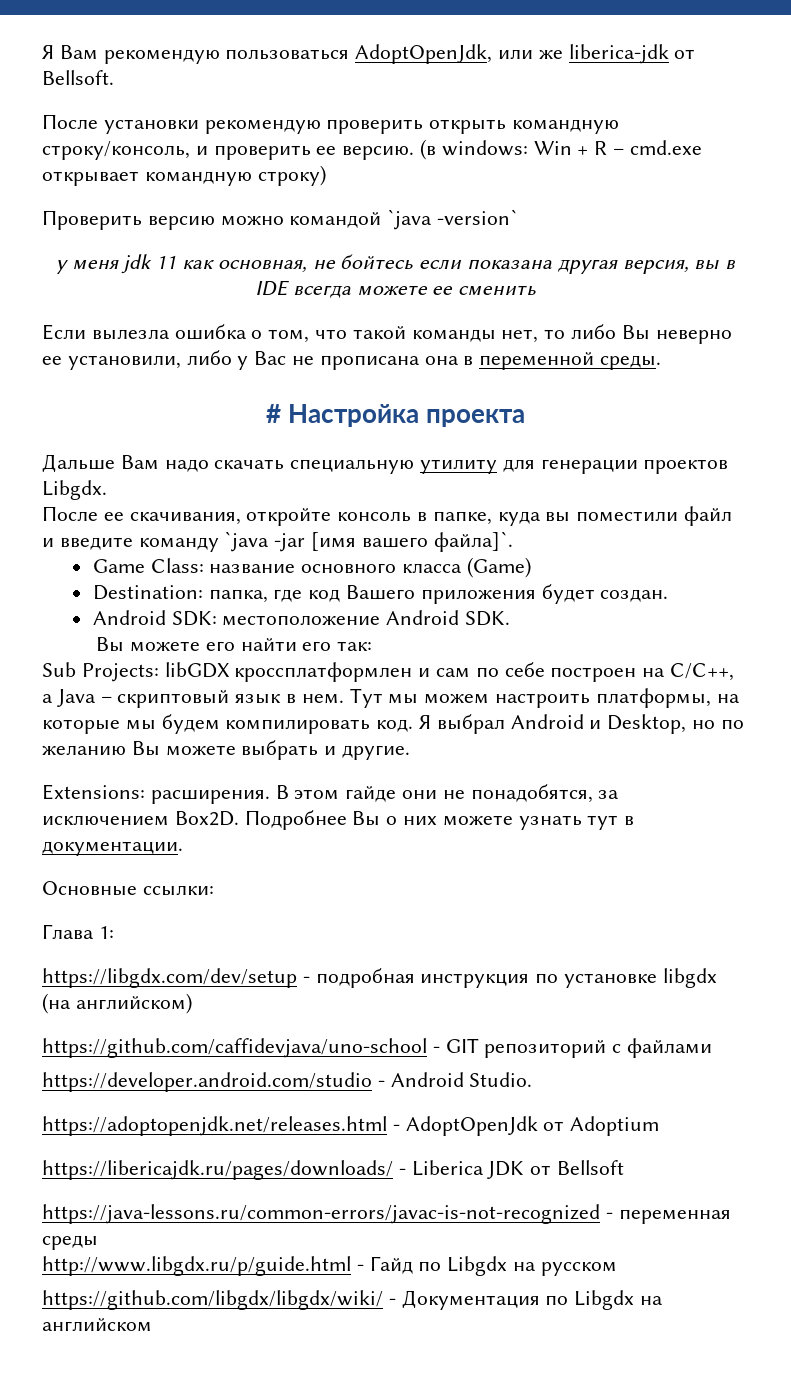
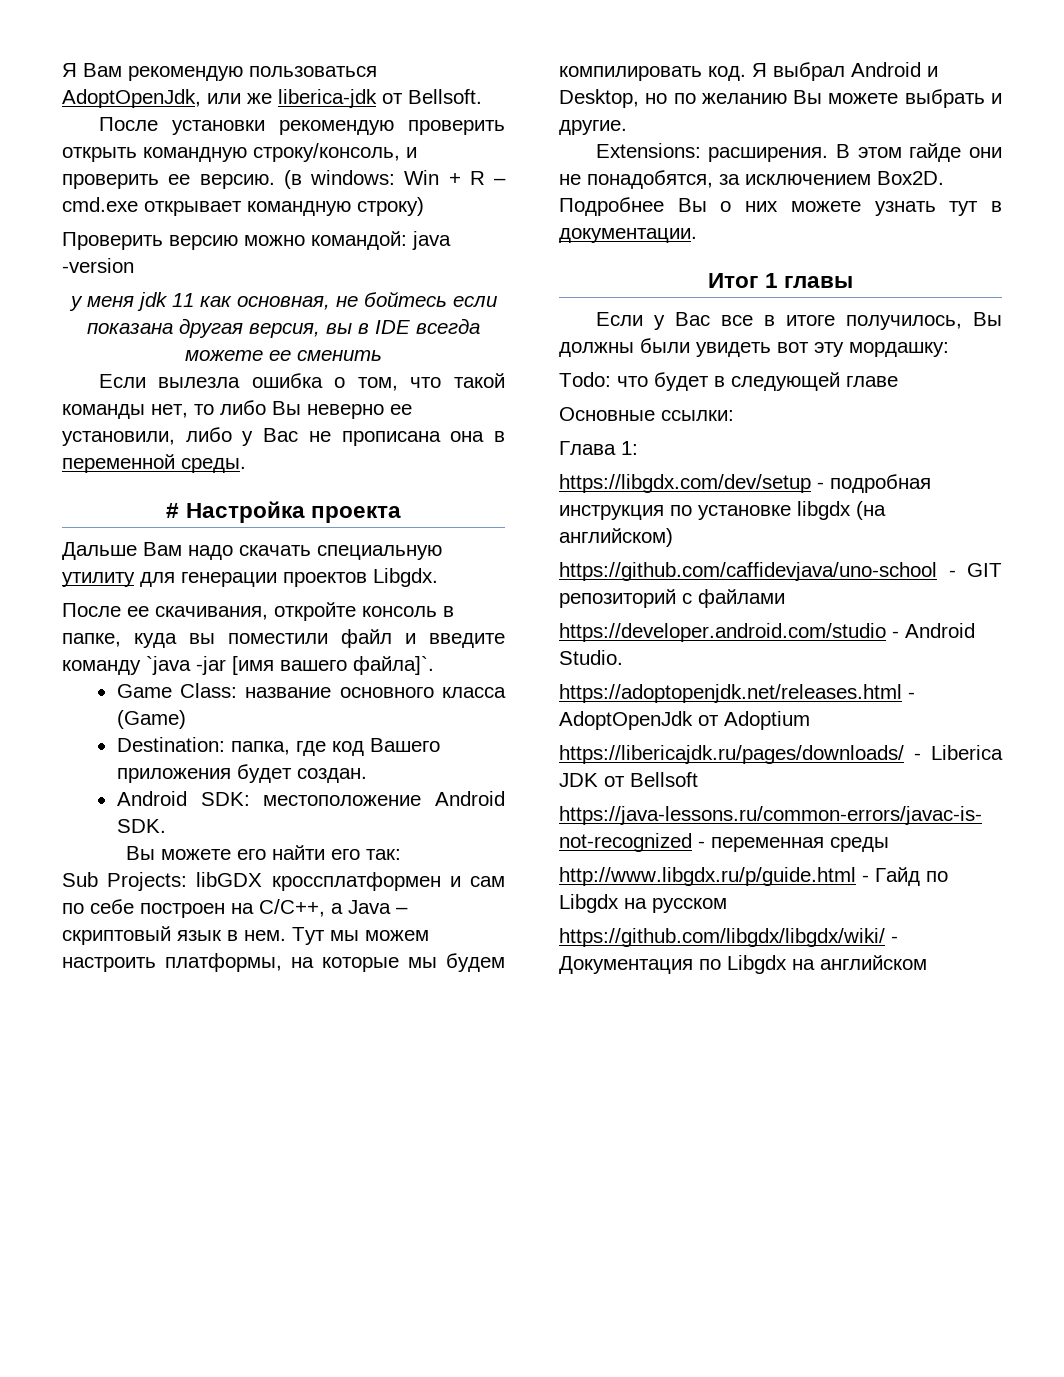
- Проверить версию можно командой `java -version`
+ Проверить версию можно командой: java -version
- Sub Projects: libGDX кроссплатформлен и сам по себе построен на C/C++, а Java – скриптовый язык в нем.
+ Sub Projects: libGDX кроссплатформен и сам по себе построен на C/C++, а Java – скриптовый язык в нем.
+ Итог 1 главы
+ Если у Вас все в итоге получилось, Вы должны были увидеть вот эту мордашку:
+ Todo: что будет в следующей главе

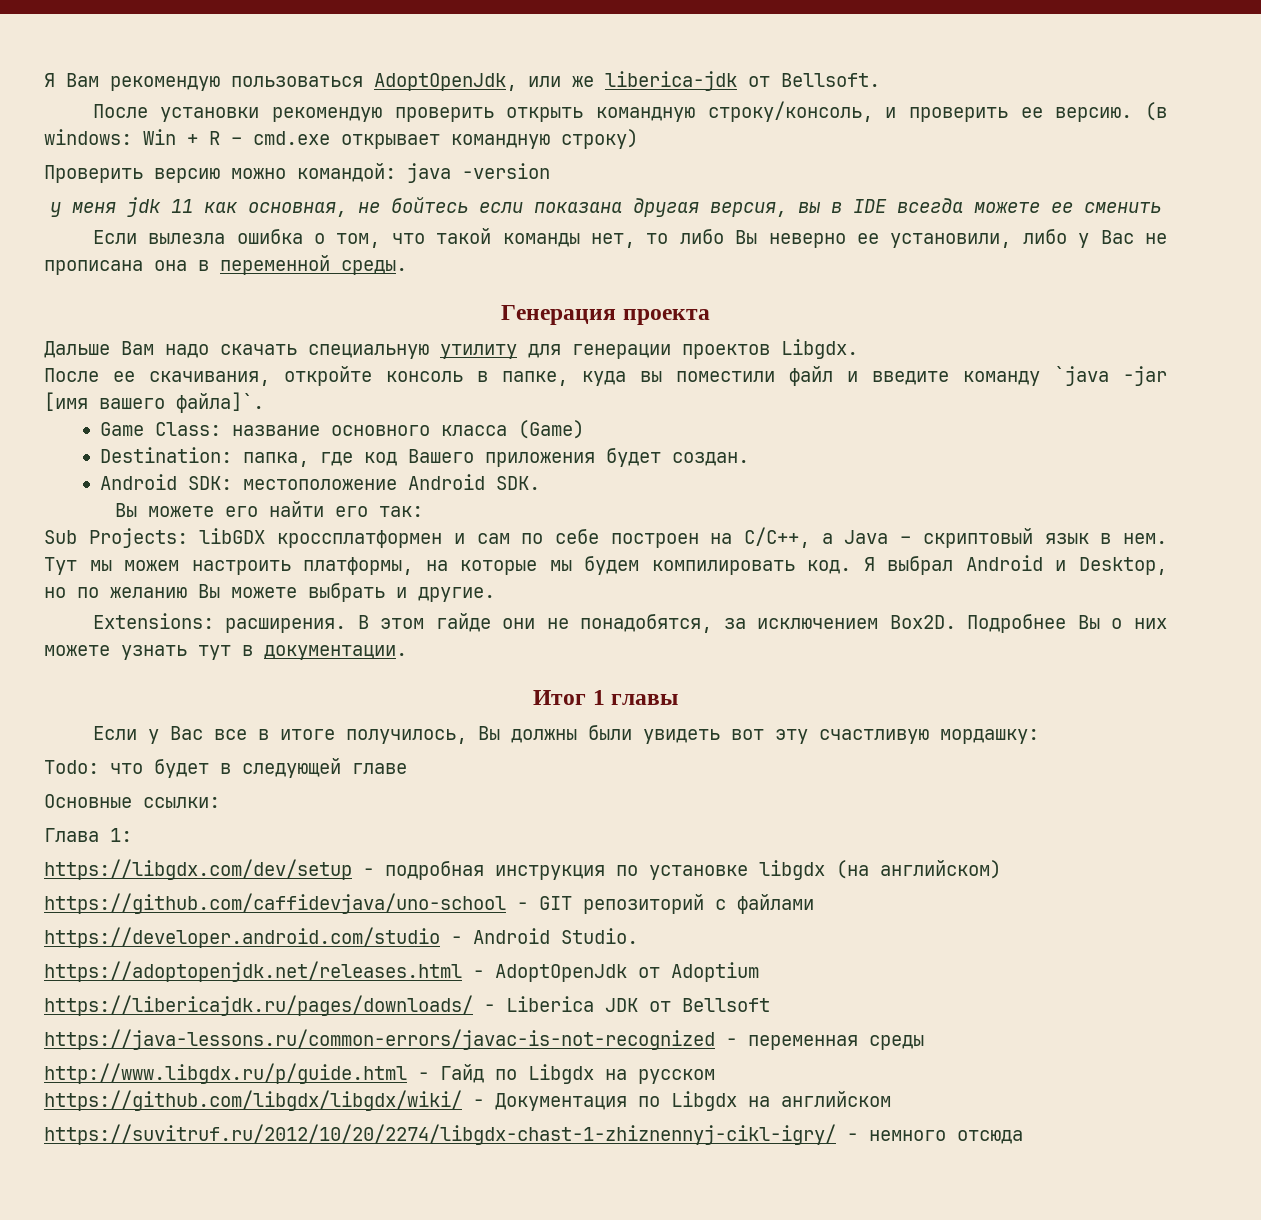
- # Настройка проекта
+ Генерация проекта
- Если у Вас все в итоге получилось, Вы должны были увидеть вот эту мордашку:
+ Если у Вас все в итоге получилось, Вы должны были увидеть вот эту счастливую мордашку:
+ https://suvitruf.ru/2012/10/20/2274/libgdx-chast-1-zhiznennyj-cikl-igry/ - немного отсюда

